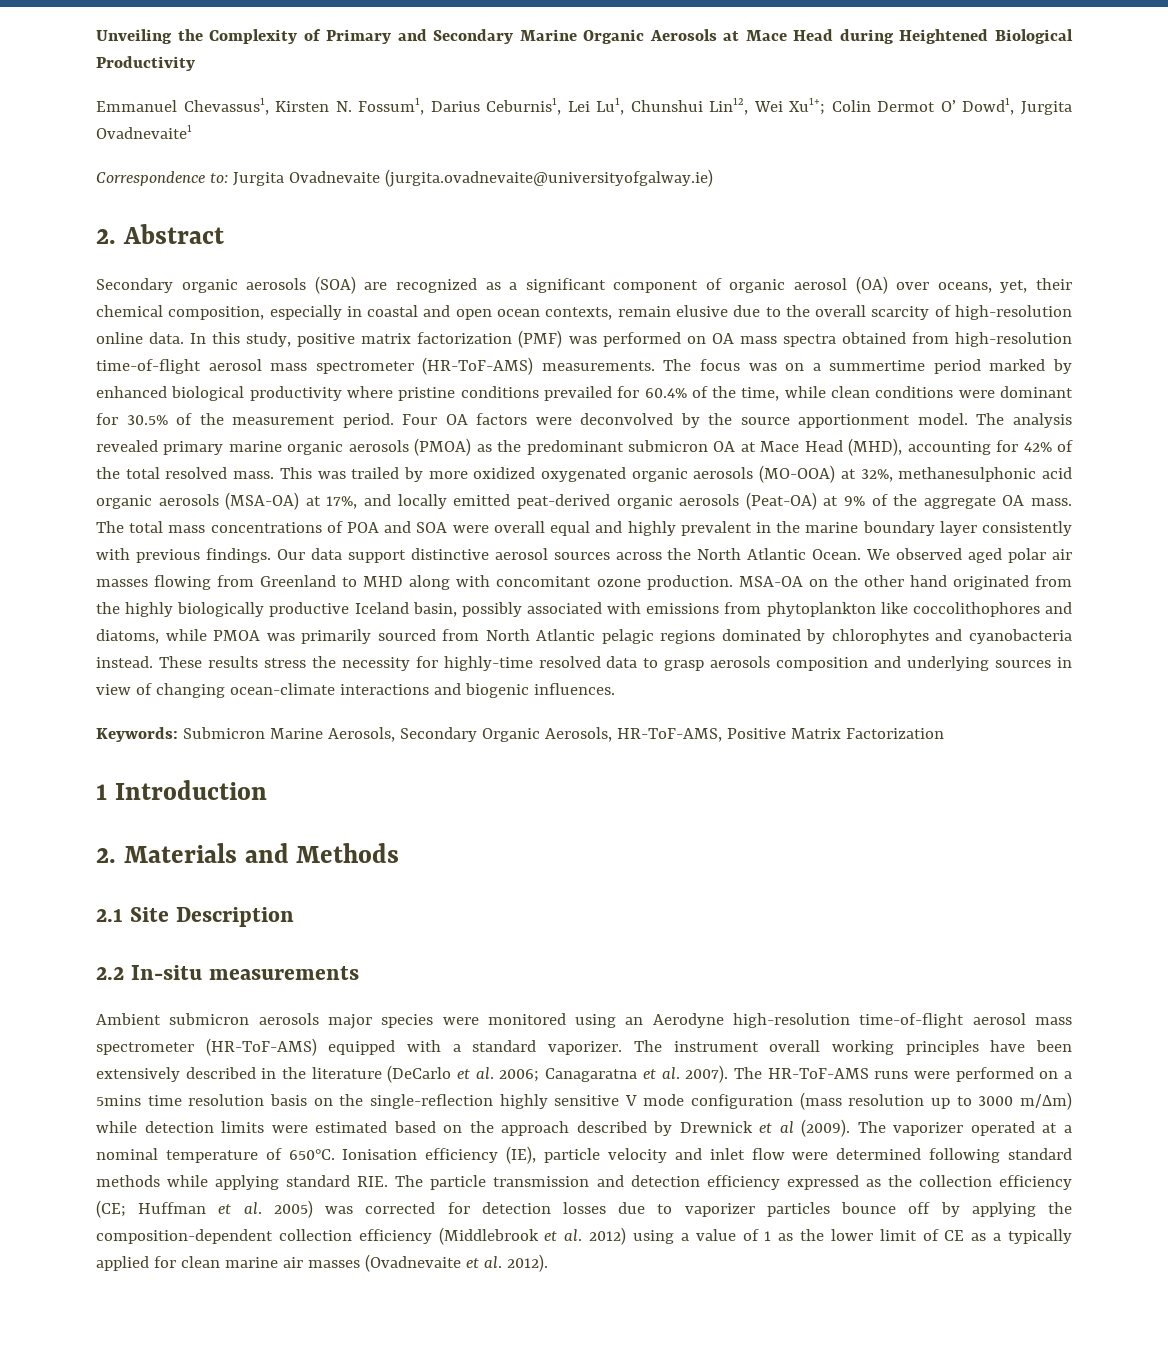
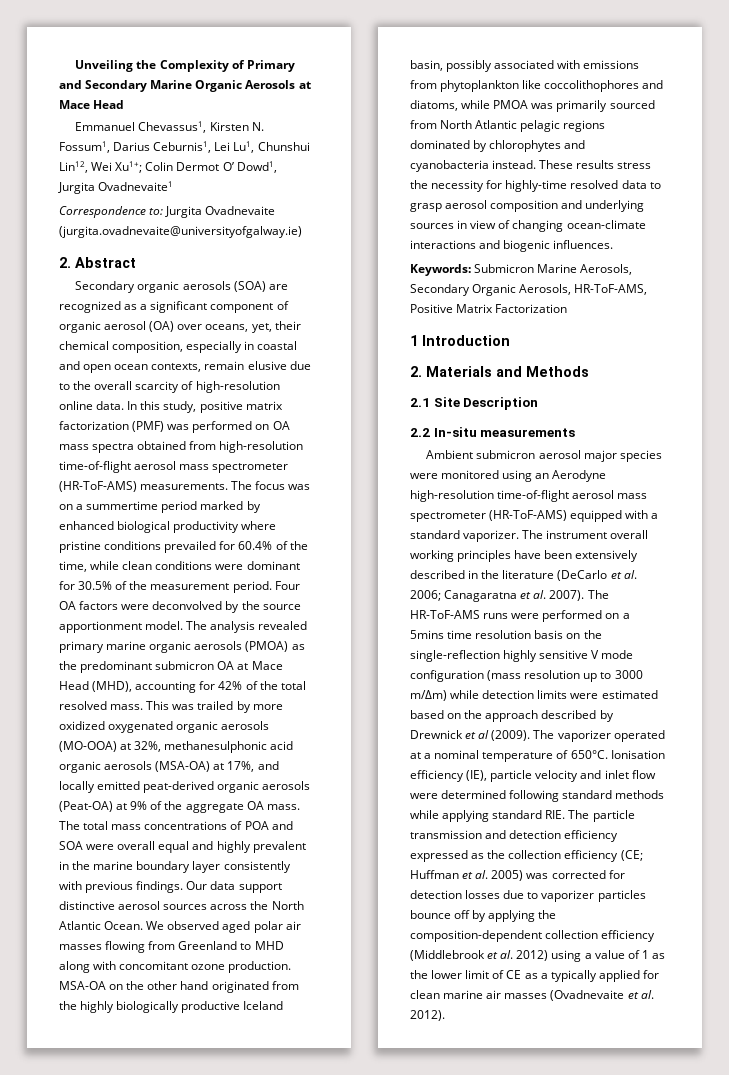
- Unveiling the Complexity of Primary and Secondary Marine Organic Aerosols at Mace Head during Heightened Biological Productivity
+ Unveiling the Complexity of Primary and Secondary Marine Organic Aerosols at Mace Head
- These results stress the necessity for highly-time resolved data to grasp aerosols composition and underlying sources in view of changing ocean-climate interactions and biogenic influences.
+ These results stress the necessity for highly-time resolved data to grasp aerosol composition and underlying sources in view of changing ocean-climate interactions and biogenic influences.
- Ambient submicron aerosols major species were monitored using an Aerodyne high-resolution time-of-flight aerosol mass spectrometer (HR-ToF-AMS) equipped with a standard vaporizer.
+ Ambient submicron aerosol major species were monitored using an Aerodyne high-resolution time-of-flight aerosol mass spectrometer (HR-ToF-AMS) equipped with a standard vaporizer.

